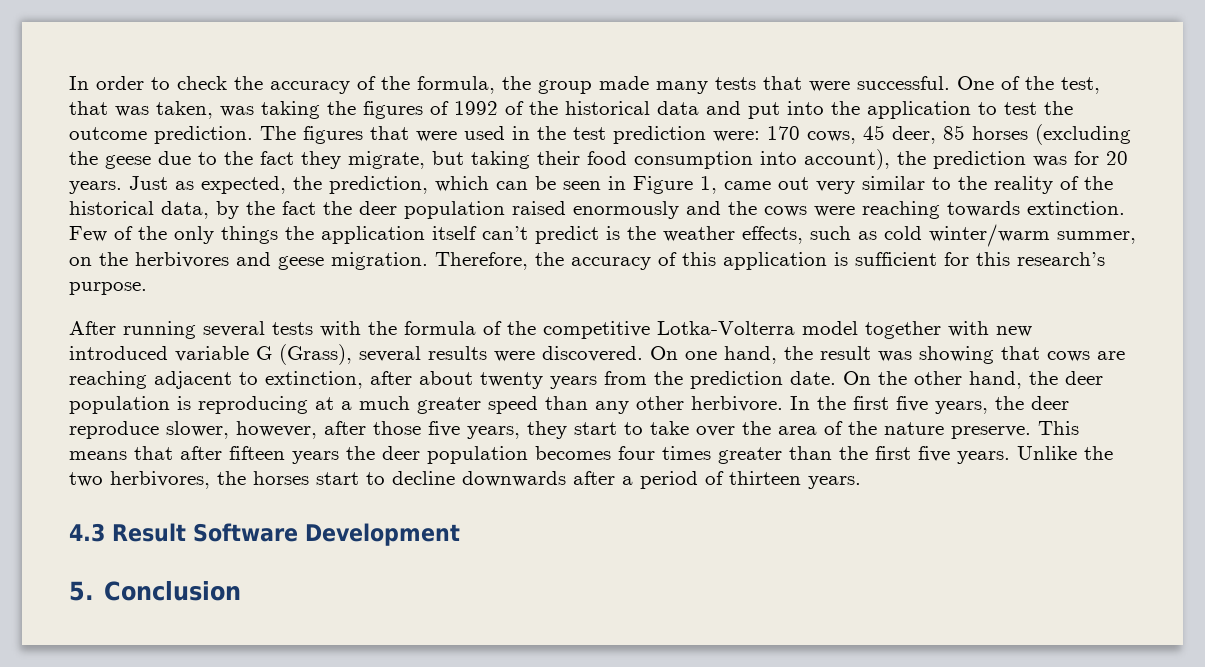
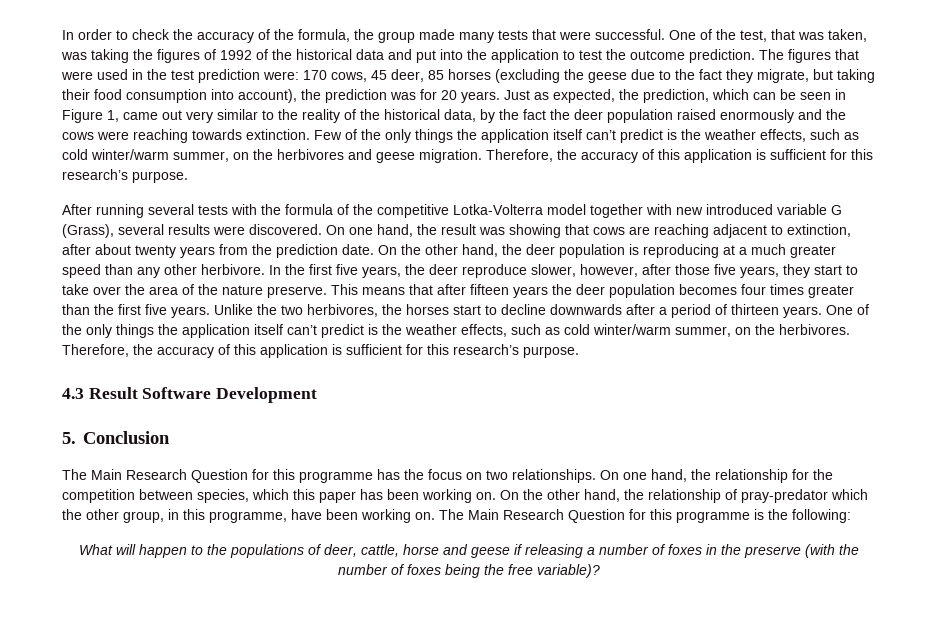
+ One of the only things the application itself can’t predict is the weather effects, such as cold winter/warm summer, on the herbivores. Therefore, the accuracy of this application is sufficient for this research’s purpose.
+ The Main Research Question for this programme has the focus on two relationships. On one hand, the relationship for the competition between species, which this paper has been working on. On the other hand, the relationship of pray-predator which the other group, in this programme, have been working on. The Main Research Question for this programme is the following:
+ What will happen to the populations of deer, cattle, horse and geese if releasing a number of foxes in the preserve (with the number of foxes being the free variable)?

